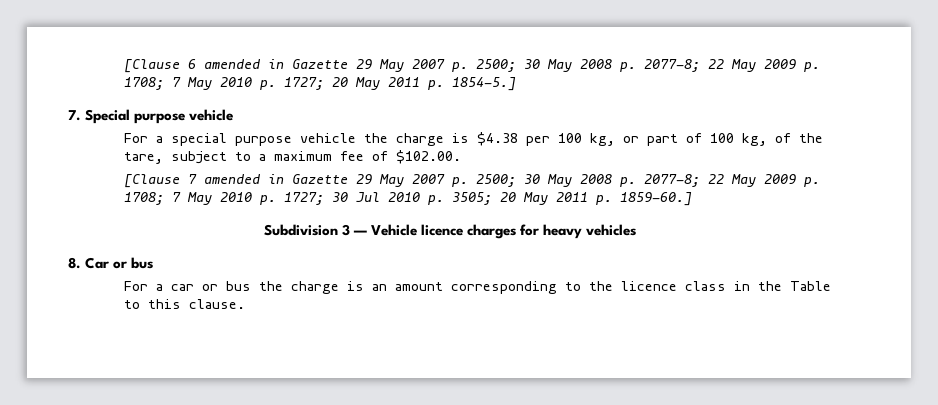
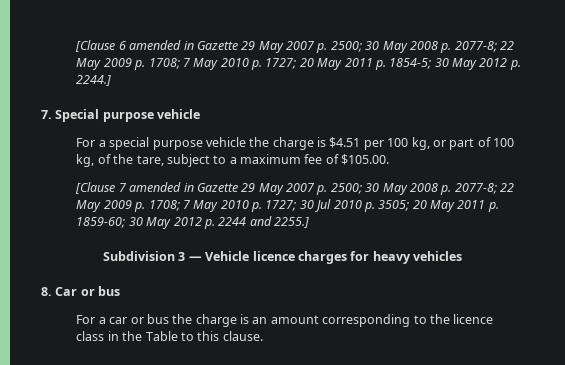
- [Clause 6 amended in Gazette 29 May 2007 p. 2500; 30 May 2008 p. 2077-8; 22 May 2009 p. 1708; 7 May 2010 p. 1727; 20 May 2011 p. 1854-5.]
+ [Clause 6 amended in Gazette 29 May 2007 p. 2500; 30 May 2008 p. 2077-8; 22 May 2009 p. 1708; 7 May 2010 p. 1727; 20 May 2011 p. 1854-5; 30 May 2012 p. 2244.]
- For a special purpose vehicle the charge is $4.38 per 100 kg, or part of 100 kg, of the tare, subject to a maximum fee of $102.00.
+ For a special purpose vehicle the charge is $4.51 per 100 kg, or part of 100 kg, of the tare, subject to a maximum fee of $105.00.
- [Clause 7 amended in Gazette 29 May 2007 p. 2500; 30 May 2008 p. 2077-8; 22 May 2009 p. 1708; 7 May 2010 p. 1727; 30 Jul 2010 p. 3505; 20 May 2011 p. 1859-60.]
+ [Clause 7 amended in Gazette 29 May 2007 p. 2500; 30 May 2008 p. 2077-8; 22 May 2009 p. 1708; 7 May 2010 p. 1727; 30 Jul 2010 p. 3505; 20 May 2011 p. 1859-60; 30 May 2012 p. 2244 and 2255.]

